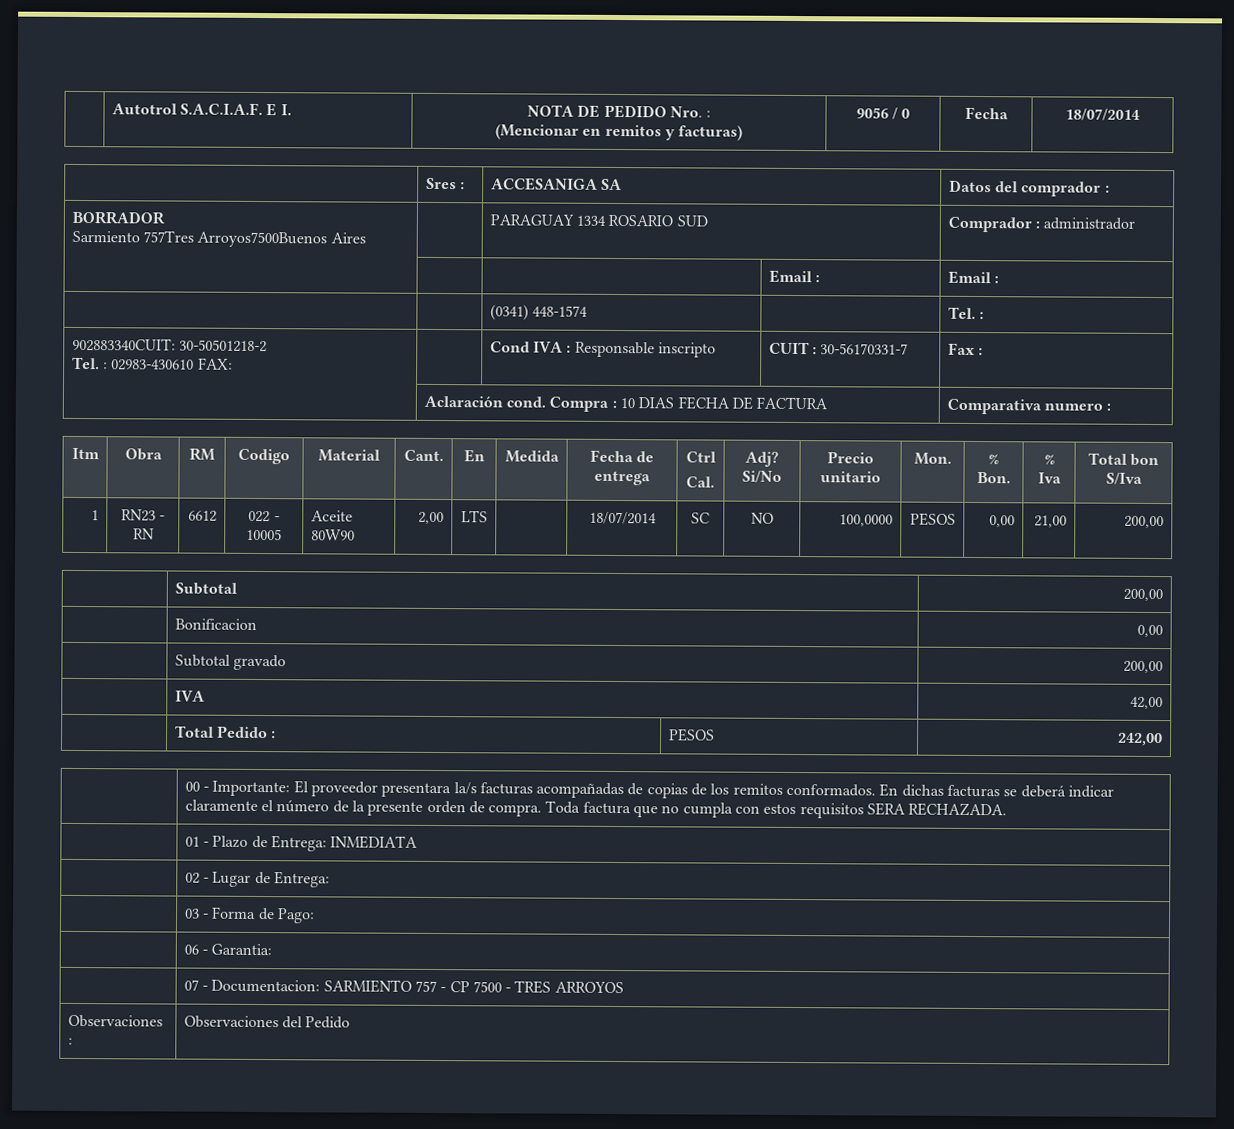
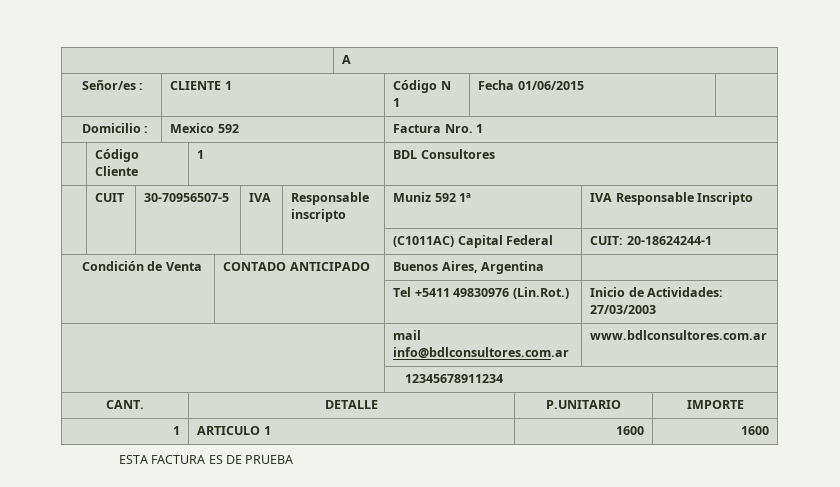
- | Autotrol S.A.C.I.A.F. E I. | NOTA DE PEDIDO Nro. :
- (Mencionar en remitos y facturas) | 9056 / 0 | Fecha | 18/07/2014
- | Sres : | ACCESANIGA SA | Datos del comprador :
- BORRADOR
- Sarmiento 757Tres Arroyos7500Buenos Aires | | PARAGUAY 1334 ROSARIO SUD | Comprador : administrador
- | | | Email : | Email :
- | | (0341) 448-1574 | | Tel. :
- 902883340CUIT: 30-50501218-2
- Tel. : 02983-430610 FAX: | | Cond IVA : Responsable inscripto | CUIT : 30-56170331-7 | Fax :
- | Aclaración cond. Compra : 10 DIAS FECHA DE FACTURA | Comparativa numero :
- Itm | Obra | RM | Codigo | Material | Cant. | En | Medida | Fecha de entrega | Ctrl
- Cal. | Adj? Si/No | Precio unitario | Mon. | % Bon. | % Iva | Total bon S/Iva
- 1 | RN23 - RN | 6612 | 022 - 10005 | Aceite 80W90 | 2,00 | LTS | | 18/07/2014 | SC | NO | 100,0000 | PESOS | 0,00 | 21,00 | 200,00
- | Subtotal | 200,00
- | Bonificacion | 0,00
- | Subtotal gravado | 200,00
- | IVA | 42,00
- | Total Pedido : | PESOS | 242,00
- | 00 - Importante: El proveedor presentara la/s facturas acompañadas de copias de los remitos conformados. En dichas facturas se deberá indicar claramente el número de la presente orden de compra. Toda factura que no cumpla con estos requisitos SERA RECHAZADA.
- | 01 - Plazo de Entrega: INMEDIATA
- | 02 - Lugar de Entrega:
- | 03 - Forma de Pago:
- | 06 - Garantia:
- | 07 - Documentacion: SARMIENTO 757 - CP 7500 - TRES ARROYOS
- Observaciones : | Observaciones del Pedido
+ | A
+ Señor/es : | CLIENTE 1 | Código N 1 | Fecha 01/06/2015 |
+ Domicilio : | Mexico 592 | Factura Nro. 1
+ | Código Cliente | 1 | BDL Consultores
+ | CUIT | 30-70956507-5 | IVA | Responsable inscripto | Muniz 592 1ª | IVA Responsable Inscripto
+ | | | | | (C1011AC) Capital Federal | CUIT: 20-18624244-1
+ Condición de Venta | CONTADO ANTICIPADO | Buenos Aires, Argentina |
+ | | Tel +5411 49830976 (Lin.Rot.) | Inicio de Actividades: 27/03/2003
+ | mail info@bdlconsultores.com.ar | www.bdlconsultores.com.ar
+ | 12345678911234
+ CANT. | DETALLE | P.UNITARIO | IMPORTE
+ 1 | ARTICULO 1 | 1600 | 1600
+ ESTA FACTURA ES DE PRUEBA

